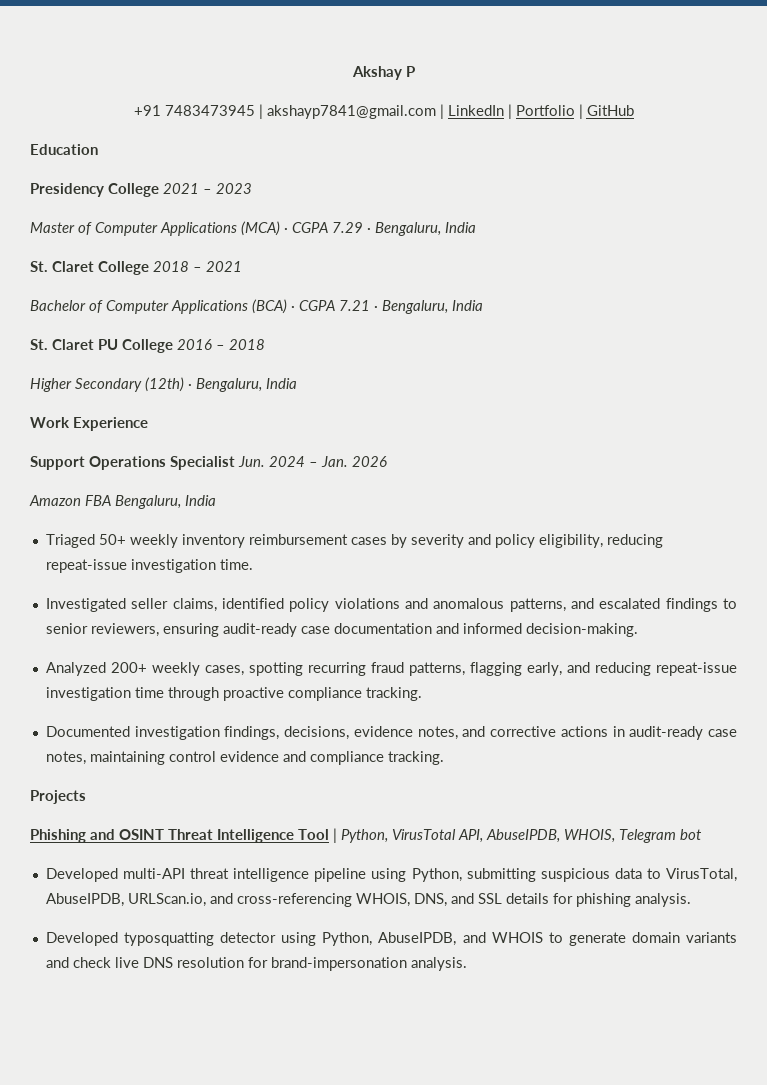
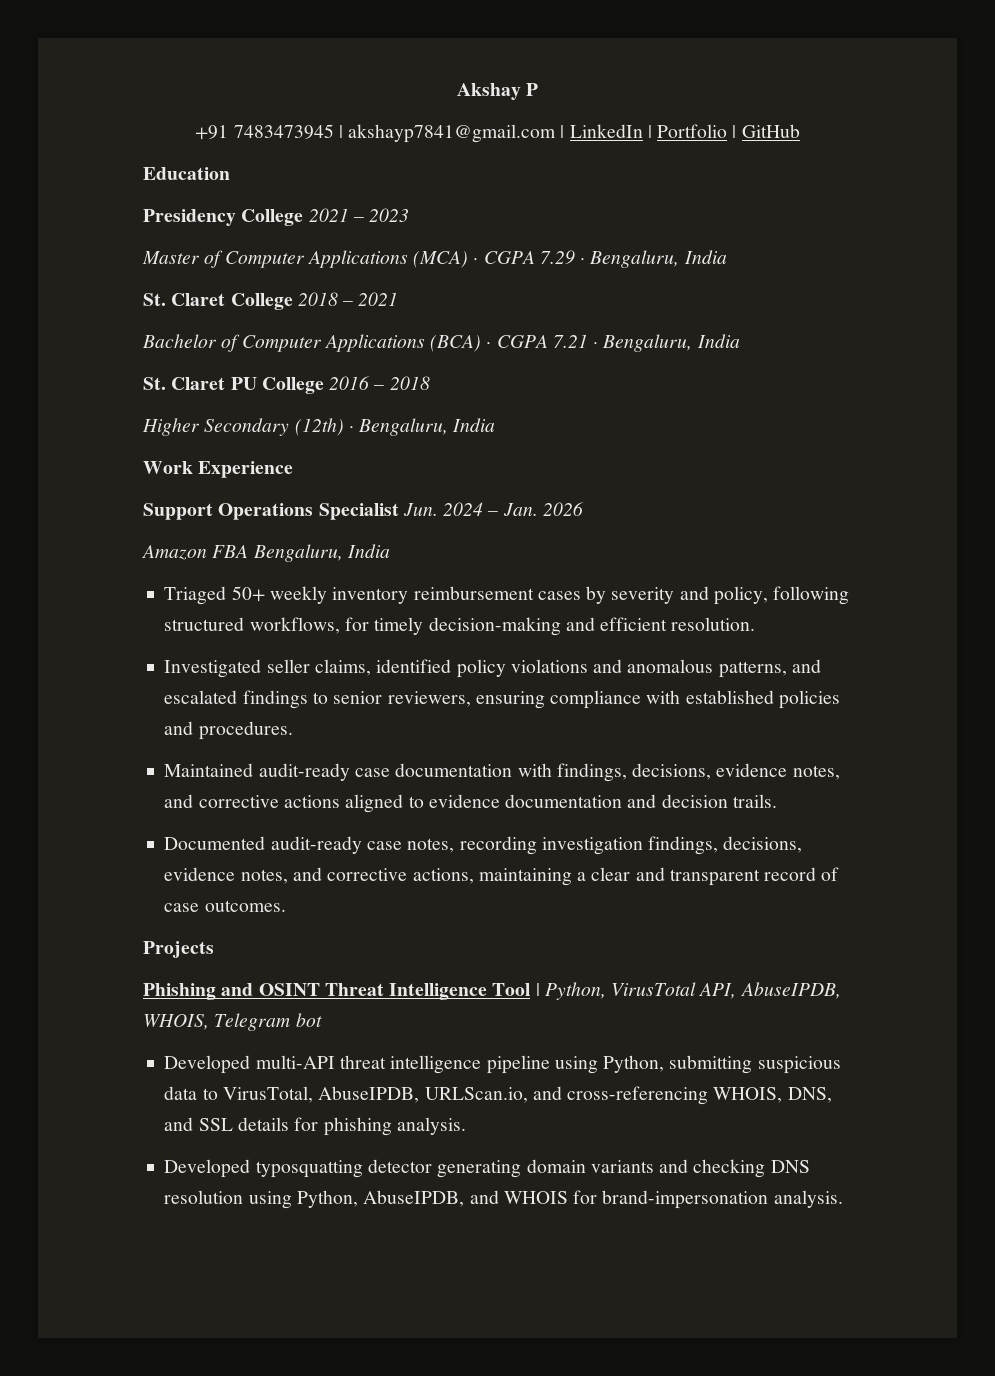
- Triaged 50+ weekly inventory reimbursement cases by severity and policy eligibility, reducing repeat-issue investigation time.
+ Triaged 50+ weekly inventory reimbursement cases by severity and policy, following structured workflows, for timely decision-making and efficient resolution.
- Investigated seller claims, identified policy violations and anomalous patterns, and escalated findings to senior reviewers, ensuring audit-ready case documentation and informed decision-making.
- Analyzed 200+ weekly cases, spotting recurring fraud patterns, flagging early, and reducing repeat-issue investigation time through proactive compliance tracking.
- Documented investigation findings, decisions, evidence notes, and corrective actions in audit-ready case notes, maintaining control evidence and compliance tracking.
+ Investigated seller claims, identified policy violations and anomalous patterns, and escalated findings to senior reviewers, ensuring compliance with established policies and procedures.
+ Maintained audit-ready case documentation with findings, decisions, evidence notes, and corrective actions aligned to evidence documentation and decision trails.
+ Documented audit-ready case notes, recording investigation findings, decisions, evidence notes, and corrective actions, maintaining a clear and transparent record of case outcomes.
- Developed typosquatting detector using Python, AbuseIPDB, and WHOIS to generate domain variants and check live DNS resolution for brand-impersonation analysis.
+ Developed typosquatting detector generating domain variants and checking DNS resolution using Python, AbuseIPDB, and WHOIS for brand-impersonation analysis.

